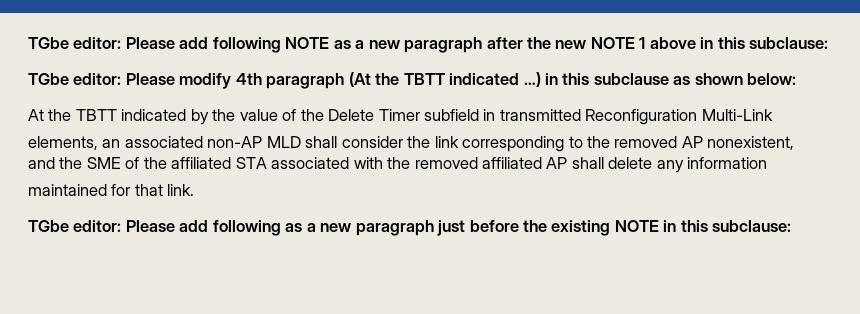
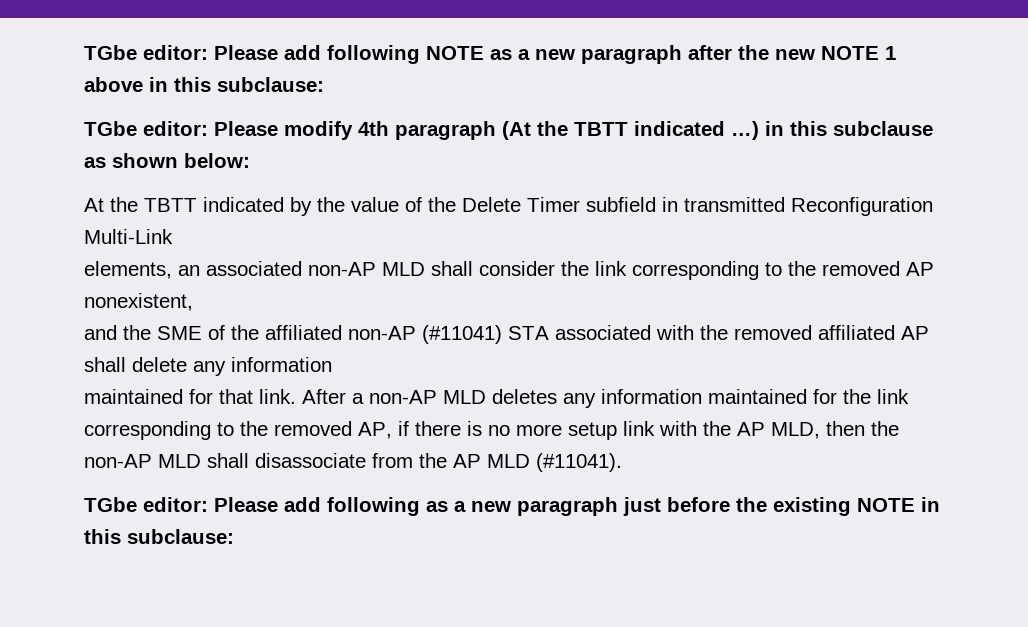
- and the SME of the affiliated STA associated with the removed affiliated AP shall delete any information
+ and the SME of the affiliated non-AP (#11041) STA associated with the removed affiliated AP shall delete any information
+ After a non-AP MLD deletes any information maintained for the link corresponding to the removed AP, if there is no more setup link with the AP MLD, then the non-AP MLD shall disassociate from the AP MLD (#11041).

